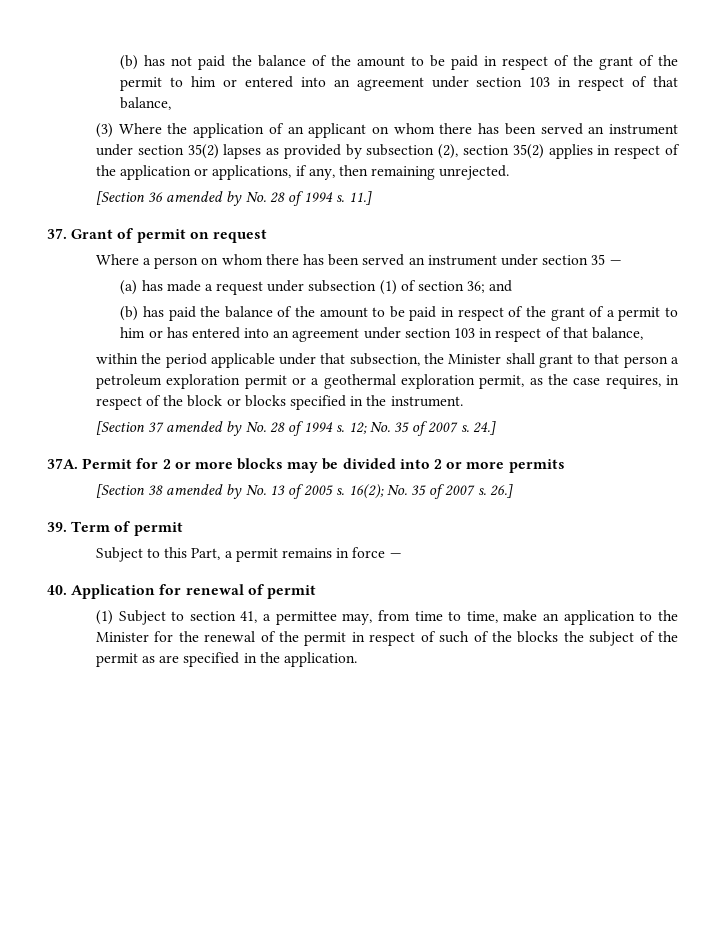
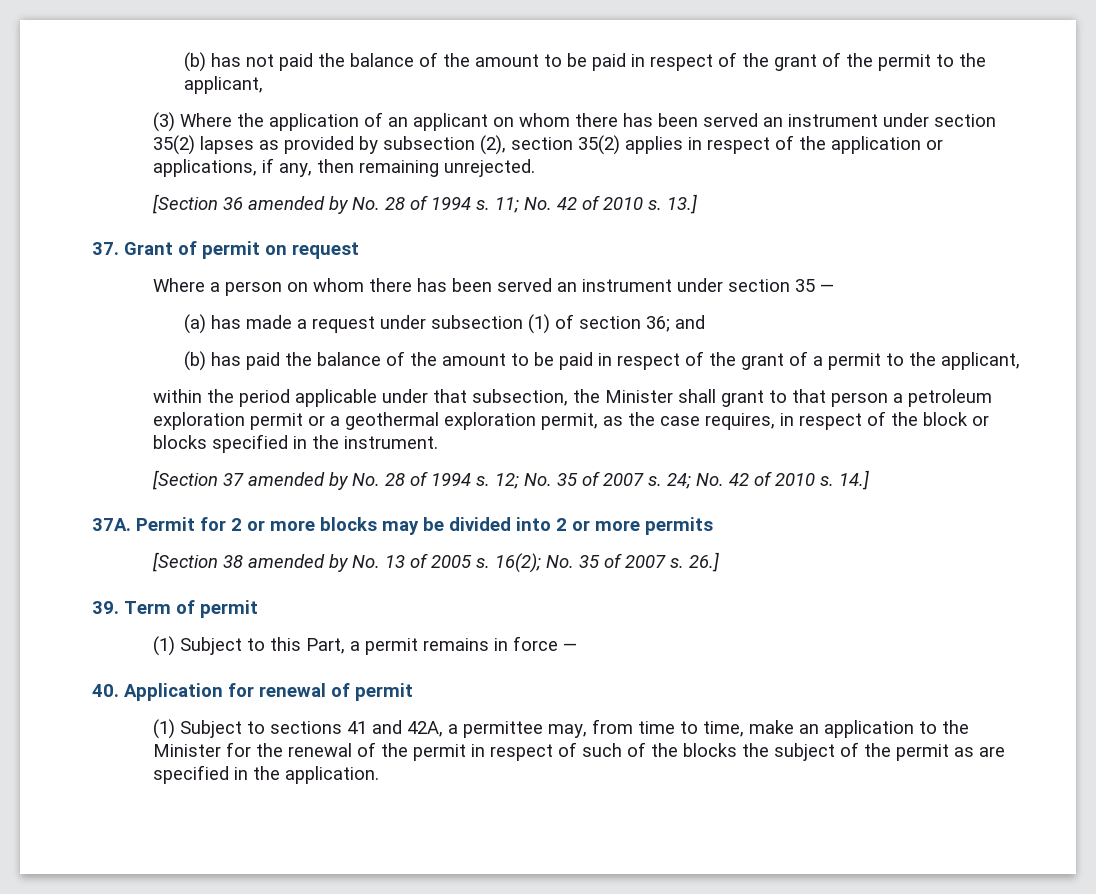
- (b) has not paid the balance of the amount to be paid in respect of the grant of the permit to him or entered into an agreement under section 103 in respect of that balance,
+ (b) has not paid the balance of the amount to be paid in respect of the grant of the permit to the applicant,
- 11.]
+ 11; No. 42 of 2010 s. 13.]
- (b) has paid the balance of the amount to be paid in respect of the grant of a permit to him or has entered into an agreement under section 103 in respect of that balance,
+ (b) has paid the balance of the amount to be paid in respect of the grant of a permit to the applicant,
- 24.]
+ 24; No. 42 of 2010 s. 14.]
- Subject to this Part, a permit remains in force —
+ (1) Subject to this Part, a permit remains in force —
- (1) Subject to section 41, a permittee may, from time to time, make an application to the Minister for the renewal of the permit in respect of such of the blocks the subject of the permit as are specified in the application.
+ (1) Subject to sections 41 and 42A, a permittee may, from time to time, make an application to the Minister for the renewal of the permit in respect of such of the blocks the subject of the permit as are specified in the application.

